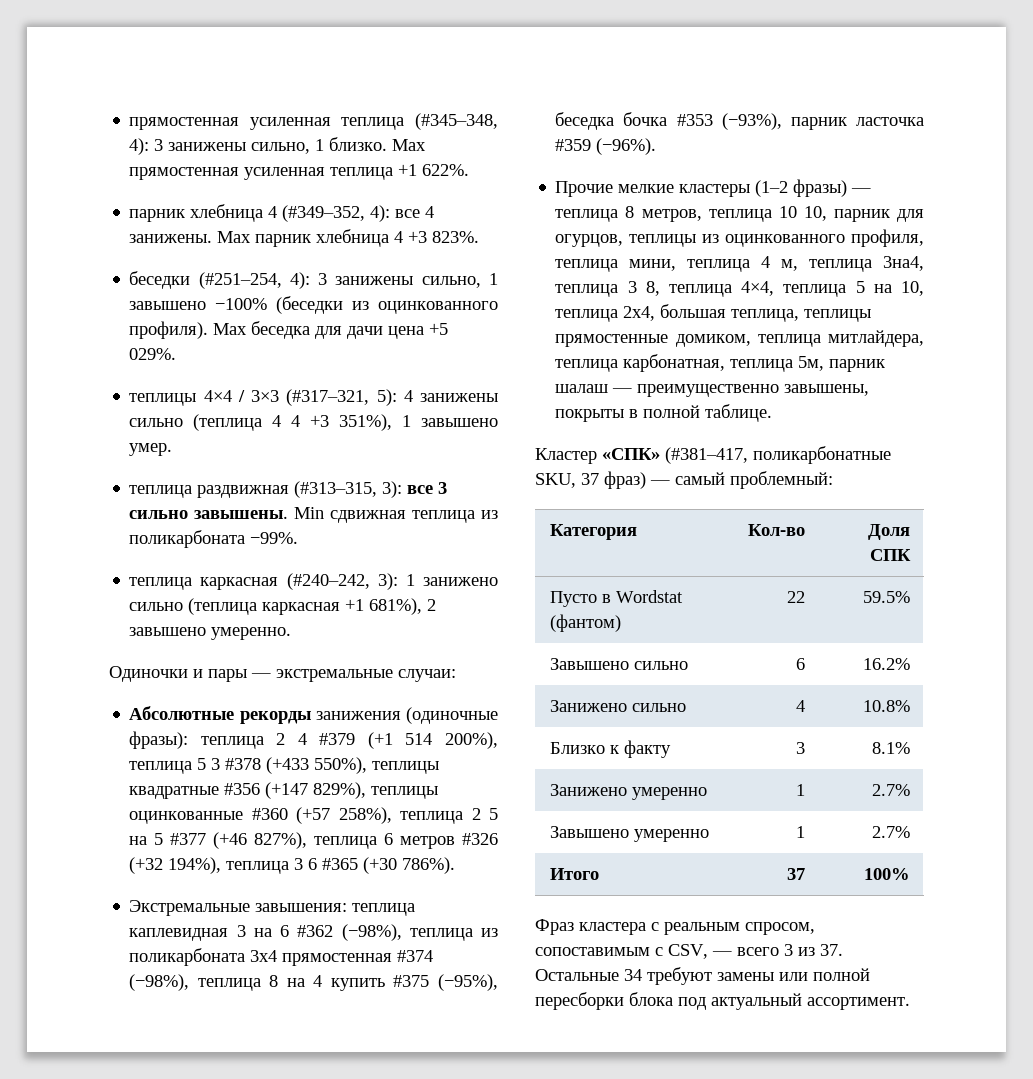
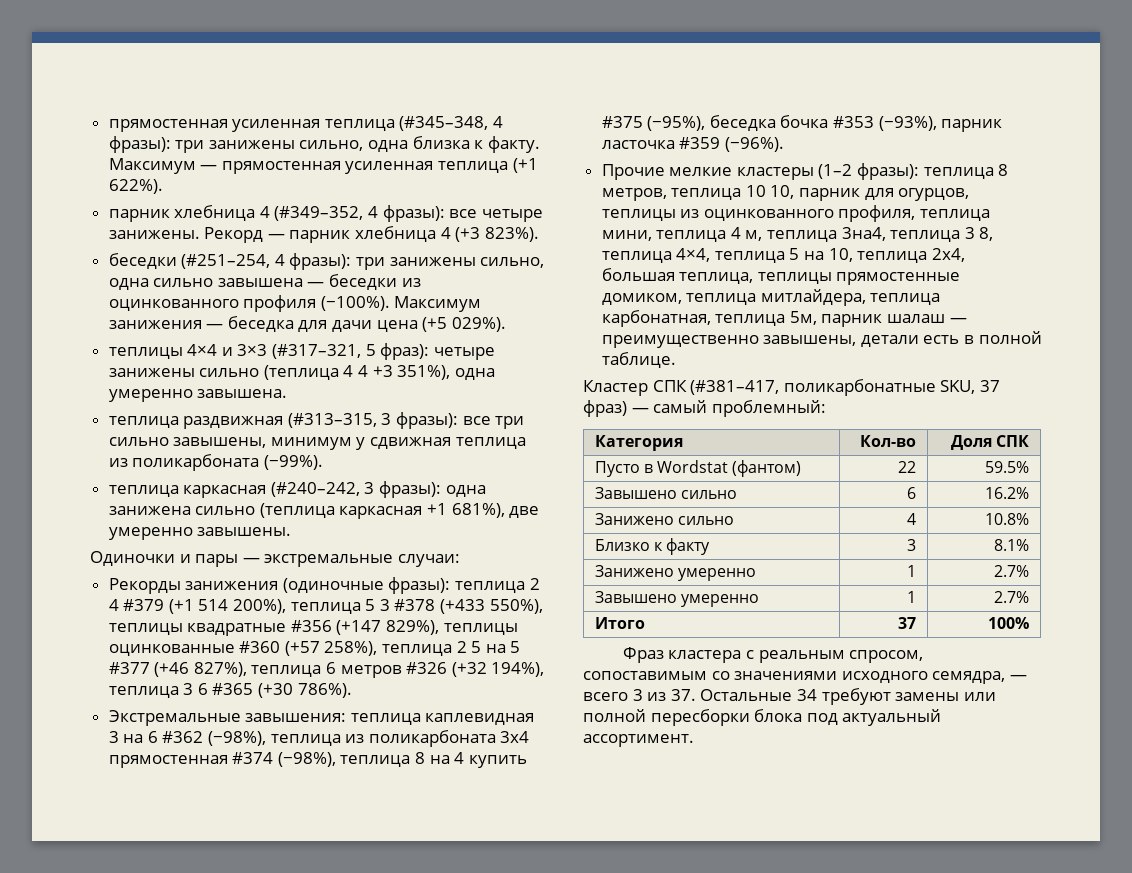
- прямостенная усиленная теплица (#345–348, 4): 3 занижены сильно, 1 близко. Max прямостенная усиленная теплица +1 622%.
+ прямостенная усиленная теплица (#345–348, 4 фразы): три занижены сильно, одна близка к факту. Максимум — прямостенная усиленная теплица (+1 622%).
- парник хлебница 4 (#349–352, 4): все 4 занижены. Max парник хлебница 4 +3 823%.
+ парник хлебница 4 (#349–352, 4 фразы): все четыре занижены. Рекорд — парник хлебница 4 (+3 823%).
- беседки (#251–254, 4): 3 занижены сильно, 1 завышено −100% (беседки из оцинкованного профиля). Max беседка для дачи цена +5 029%.
+ беседки (#251–254, 4 фразы): три занижены сильно, одна сильно завышена — беседки из оцинкованного профиля (−100%). Максимум занижения — беседка для дачи цена (+5 029%).
- теплицы 4×4 / 3×3 (#317–321, 5): 4 занижены сильно (теплица 4 4 +3 351%), 1 завышено умер.
+ теплицы 4×4 и 3×3 (#317–321, 5 фраз): четыре занижены сильно (теплица 4 4 +3 351%), одна умеренно завышена.
- теплица раздвижная (#313–315, 3): все 3 сильно завышены. Min сдвижная теплица из поликарбоната −99%.
+ теплица раздвижная (#313–315, 3 фразы): все три сильно завышены, минимум у сдвижная теплица из поликарбоната (−99%).
- теплица каркасная (#240–242, 3): 1 занижено сильно (теплица каркасная +1 681%), 2 завышено умеренно.
+ теплица каркасная (#240–242, 3 фразы): одна занижена сильно (теплица каркасная +1 681%), две умеренно завышены.
- Абсолютные рекорды занижения (одиночные фразы): теплица 2 4 #379 (+1 514 200%), теплица 5 3 #378 (+433 550%), теплицы квадратные #356 (+147 829%), теплицы оцинкованные #360 (+57 258%), теплица 2 5 на 5 #377 (+46 827%), теплица 6 метров #326 (+32 194%), теплица 3 6 #365 (+30 786%).
+ Рекорды занижения (одиночные фразы): теплица 2 4 #379 (+1 514 200%), теплица 5 3 #378 (+433 550%), теплицы квадратные #356 (+147 829%), теплицы оцинкованные #360 (+57 258%), теплица 2 5 на 5 #377 (+46 827%), теплица 6 метров #326 (+32 194%), теплица 3 6 #365 (+30 786%).
- Прочие мелкие кластеры (1–2 фразы) — теплица 8 метров, теплица 10 10, парник для огурцов, теплицы из оцинкованного профиля, теплица мини, теплица 4 м, теплица 3на4, теплица 3 8, теплица 4×4, теплица 5 на 10, теплица 2х4, большая теплица, теплицы прямостенные домиком, теплица митлайдера, теплица карбонатная, теплица 5м, парник шалаш — преимущественно завышены, покрыты в полной таблице.
+ Прочие мелкие кластеры (1–2 фразы): теплица 8 метров, теплица 10 10, парник для огурцов, теплицы из оцинкованного профиля, теплица мини, теплица 4 м, теплица 3на4, теплица 3 8, теплица 4×4, теплица 5 на 10, теплица 2х4, большая теплица, теплицы прямостенные домиком, теплица митлайдера, теплица карбонатная, теплица 5м, парник шалаш — преимущественно завышены, детали есть в полной таблице.
- Кластер «СПК» (#381–417, поликарбонатные SKU, 37 фраз) — самый проблемный:
+ Кластер СПК (#381–417, поликарбонатные SKU, 37 фраз) — самый проблемный:
- Фраз кластера с реальным спросом, сопоставимым с CSV, — всего 3 из 37. Остальные 34 требуют замены или полной пересборки блока под актуальный ассортимент.
+ Фраз кластера с реальным спросом, сопоставимым со значениями исходного семядра, — всего 3 из 37. Остальные 34 требуют замены или полной пересборки блока под актуальный ассортимент.

